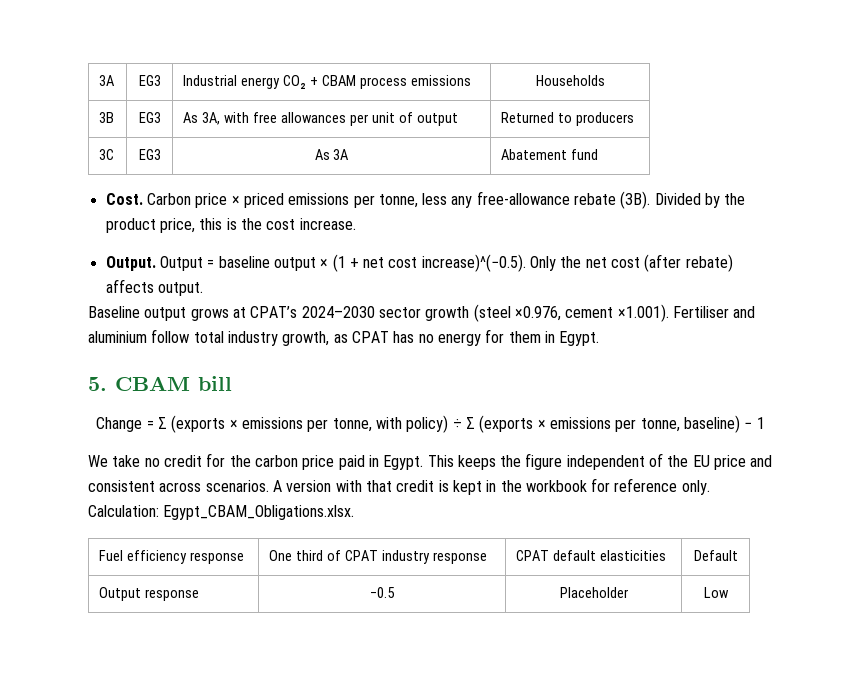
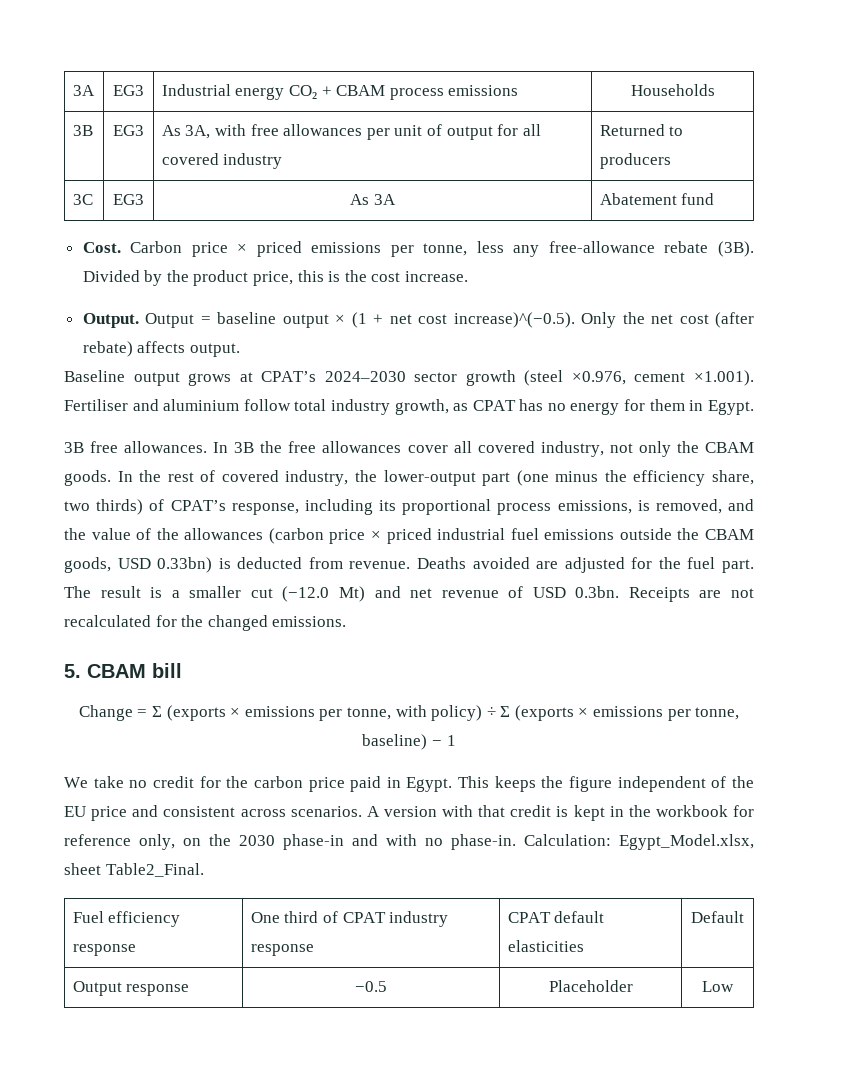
- 3B | EG3 | As 3A, with free allowances per unit of output | Returned to producers
+ 3B | EG3 | As 3A, with free allowances per unit of output for all covered industry | Returned to producers
+ 3B free allowances. In 3B the free allowances cover all covered industry, not only the CBAM goods. In the rest of covered industry, the lower-output part (one minus the efficiency share, two thirds) of CPAT’s response, including its proportional process emissions, is removed, and the value of the allowances (carbon price × priced industrial fuel emissions outside the CBAM goods, USD 0.33bn) is deducted from revenue. Deaths avoided are adjusted for the fuel part. The result is a smaller cut (−12.0 Mt) and net revenue of USD 0.3bn. Receipts are not recalculated for the changed emissions.
- A version with that credit is kept in the workbook for reference only. Calculation: Egypt_CBAM_Obligations.xlsx.
+ A version with that credit is kept in the workbook for reference only, on the 2030 phase-in and with no phase-in. Calculation: Egypt_Model.xlsx, sheet Table2_Final.

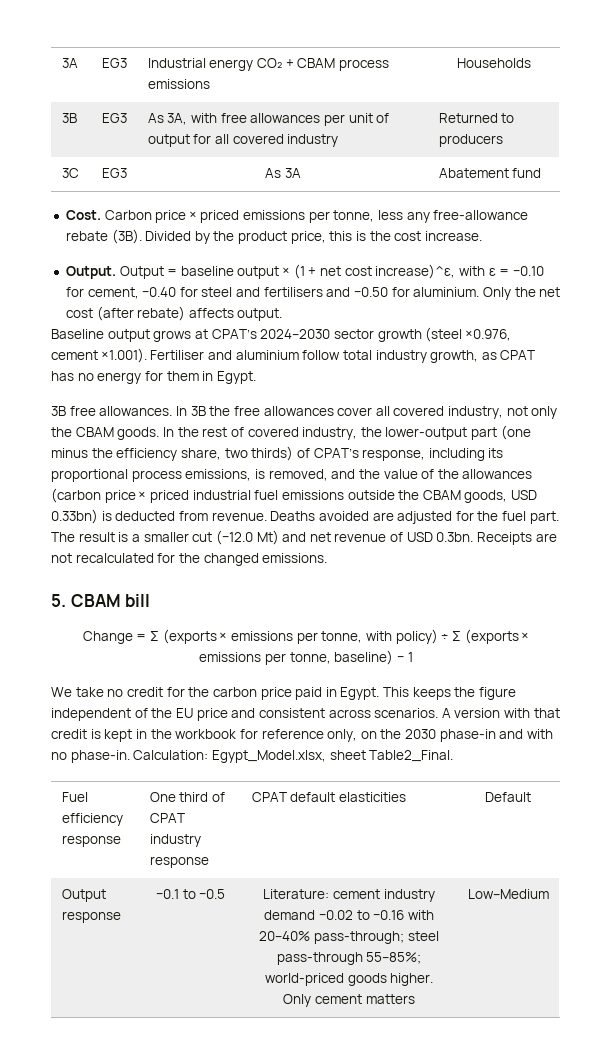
- Output = baseline output × (1 + net cost increase)^(−0.5). Only the net cost (after rebate) affects output.
+ Output = baseline output × (1 + net cost increase)^ε, with ε = −0.10 for cement, −0.40 for steel and fertilisers and −0.50 for aluminium. Only the net cost (after rebate) affects output.
- Output response | −0.5 | Placeholder | Low
+ Output response | −0.1 to −0.5 | Literature: cement industry demand −0.02 to −0.16 with 20–40% pass-through; steel pass-through 55–85%; world-priced goods higher. Only cement matters | Low–Medium

